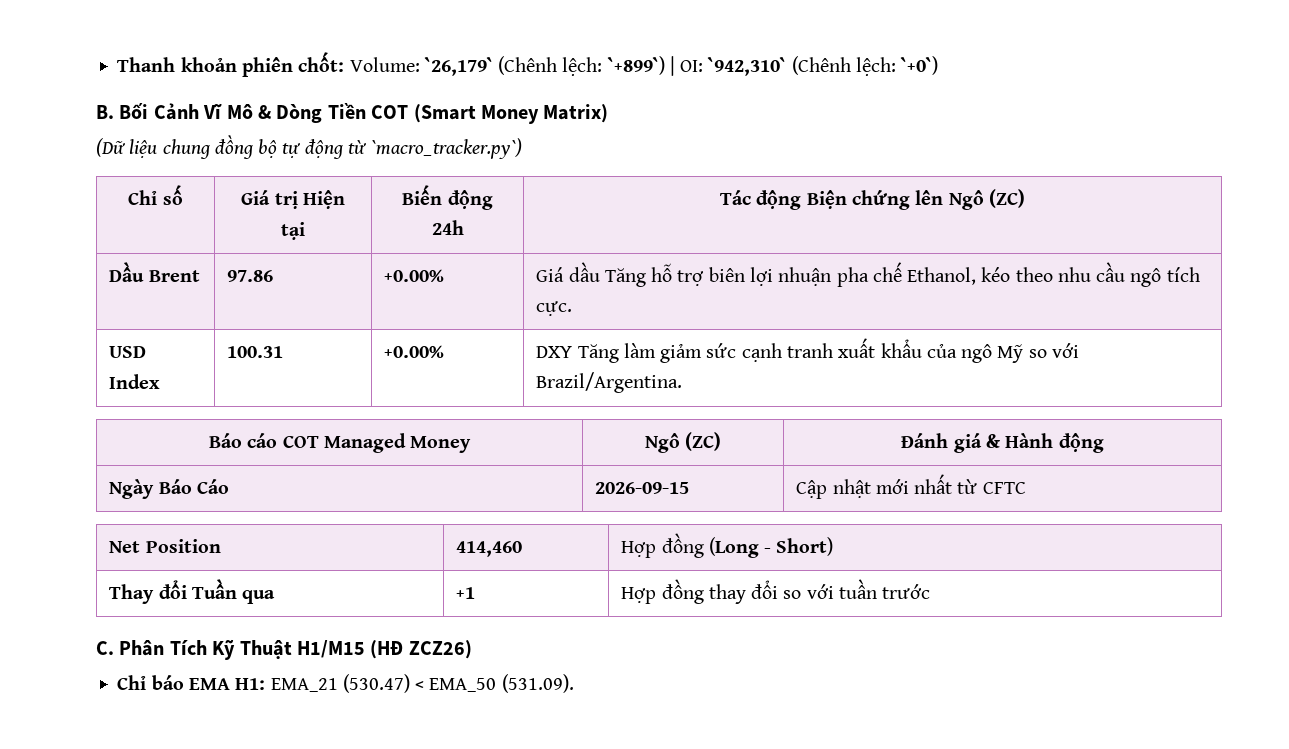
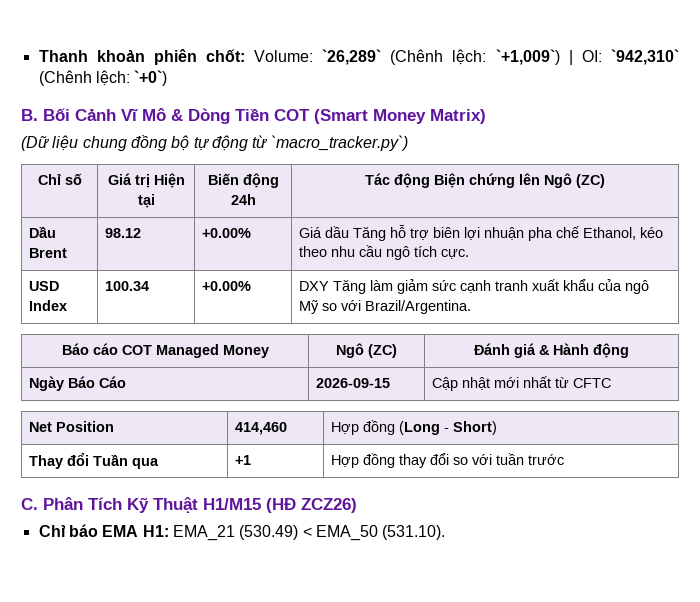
- Thanh khoản phiên chốt: Volume: `26,179` (Chênh lệch: `+899`) | OI: `942,310` (Chênh lệch: `+0`)
+ Thanh khoản phiên chốt: Volume: `26,289` (Chênh lệch: `+1,009`) | OI: `942,310` (Chênh lệch: `+0`)
- Dầu Brent | 97.86 | +0.00% | Giá dầu Tăng hỗ trợ biên lợi nhuận pha chế Ethanol, kéo theo nhu cầu ngô tích cực.
+ Dầu Brent | 98.12 | +0.00% | Giá dầu Tăng hỗ trợ biên lợi nhuận pha chế Ethanol, kéo theo nhu cầu ngô tích cực.
- USD Index | 100.31 | +0.00% | DXY Tăng làm giảm sức cạnh tranh xuất khẩu của ngô Mỹ so với Brazil/Argentina.
+ USD Index | 100.34 | +0.00% | DXY Tăng làm giảm sức cạnh tranh xuất khẩu của ngô Mỹ so với Brazil/Argentina.
- Chỉ báo EMA H1: EMA_21 (530.47) < EMA_50 (531.09).
+ Chỉ báo EMA H1: EMA_21 (530.49) < EMA_50 (531.10).

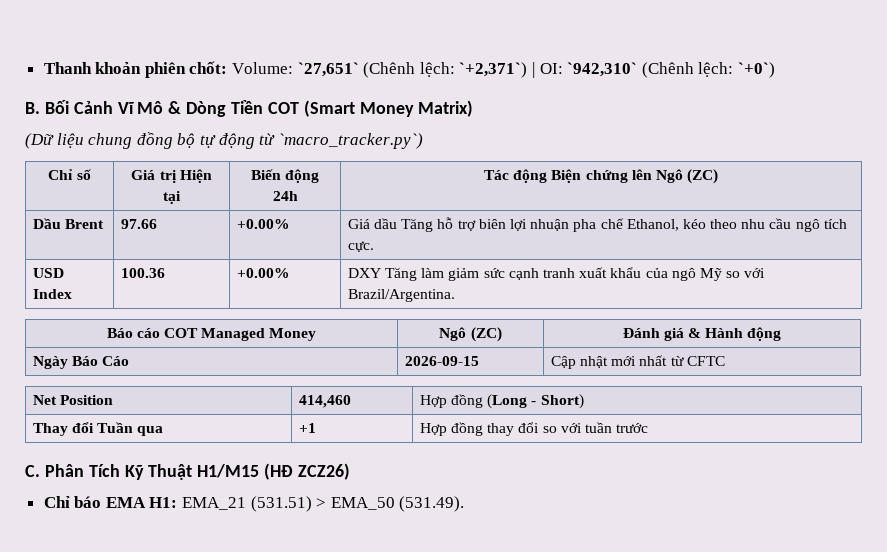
- Thanh khoản phiên chốt: Volume: `26,289` (Chênh lệch: `+1,009`) | OI: `942,310` (Chênh lệch: `+0`)
+ Thanh khoản phiên chốt: Volume: `27,651` (Chênh lệch: `+2,371`) | OI: `942,310` (Chênh lệch: `+0`)
- Dầu Brent | 98.12 | +0.00% | Giá dầu Tăng hỗ trợ biên lợi nhuận pha chế Ethanol, kéo theo nhu cầu ngô tích cực.
+ Dầu Brent | 97.66 | +0.00% | Giá dầu Tăng hỗ trợ biên lợi nhuận pha chế Ethanol, kéo theo nhu cầu ngô tích cực.
- USD Index | 100.34 | +0.00% | DXY Tăng làm giảm sức cạnh tranh xuất khẩu của ngô Mỹ so với Brazil/Argentina.
+ USD Index | 100.36 | +0.00% | DXY Tăng làm giảm sức cạnh tranh xuất khẩu của ngô Mỹ so với Brazil/Argentina.
- Chỉ báo EMA H1: EMA_21 (530.49) < EMA_50 (531.10).
+ Chỉ báo EMA H1: EMA_21 (531.51) > EMA_50 (531.49).

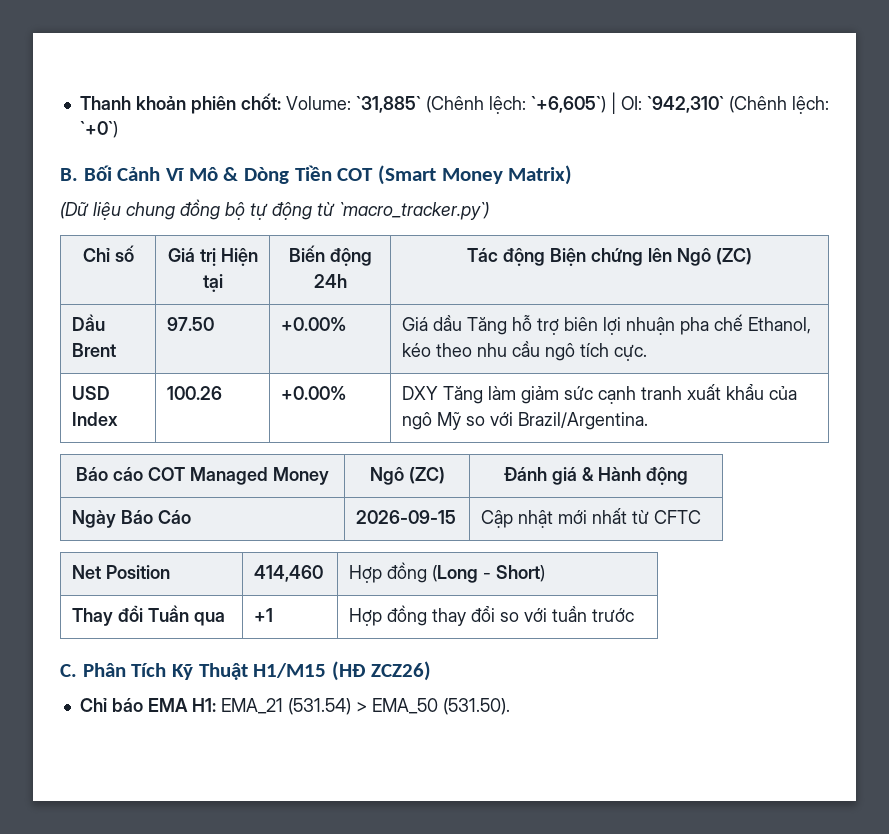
- Thanh khoản phiên chốt: Volume: `27,651` (Chênh lệch: `+2,371`) | OI: `942,310` (Chênh lệch: `+0`)
+ Thanh khoản phiên chốt: Volume: `31,885` (Chênh lệch: `+6,605`) | OI: `942,310` (Chênh lệch: `+0`)
- Dầu Brent | 97.66 | +0.00% | Giá dầu Tăng hỗ trợ biên lợi nhuận pha chế Ethanol, kéo theo nhu cầu ngô tích cực.
+ Dầu Brent | 97.50 | +0.00% | Giá dầu Tăng hỗ trợ biên lợi nhuận pha chế Ethanol, kéo theo nhu cầu ngô tích cực.
- USD Index | 100.36 | +0.00% | DXY Tăng làm giảm sức cạnh tranh xuất khẩu của ngô Mỹ so với Brazil/Argentina.
+ USD Index | 100.26 | +0.00% | DXY Tăng làm giảm sức cạnh tranh xuất khẩu của ngô Mỹ so với Brazil/Argentina.
- Chỉ báo EMA H1: EMA_21 (531.51) > EMA_50 (531.49).
+ Chỉ báo EMA H1: EMA_21 (531.54) > EMA_50 (531.50).

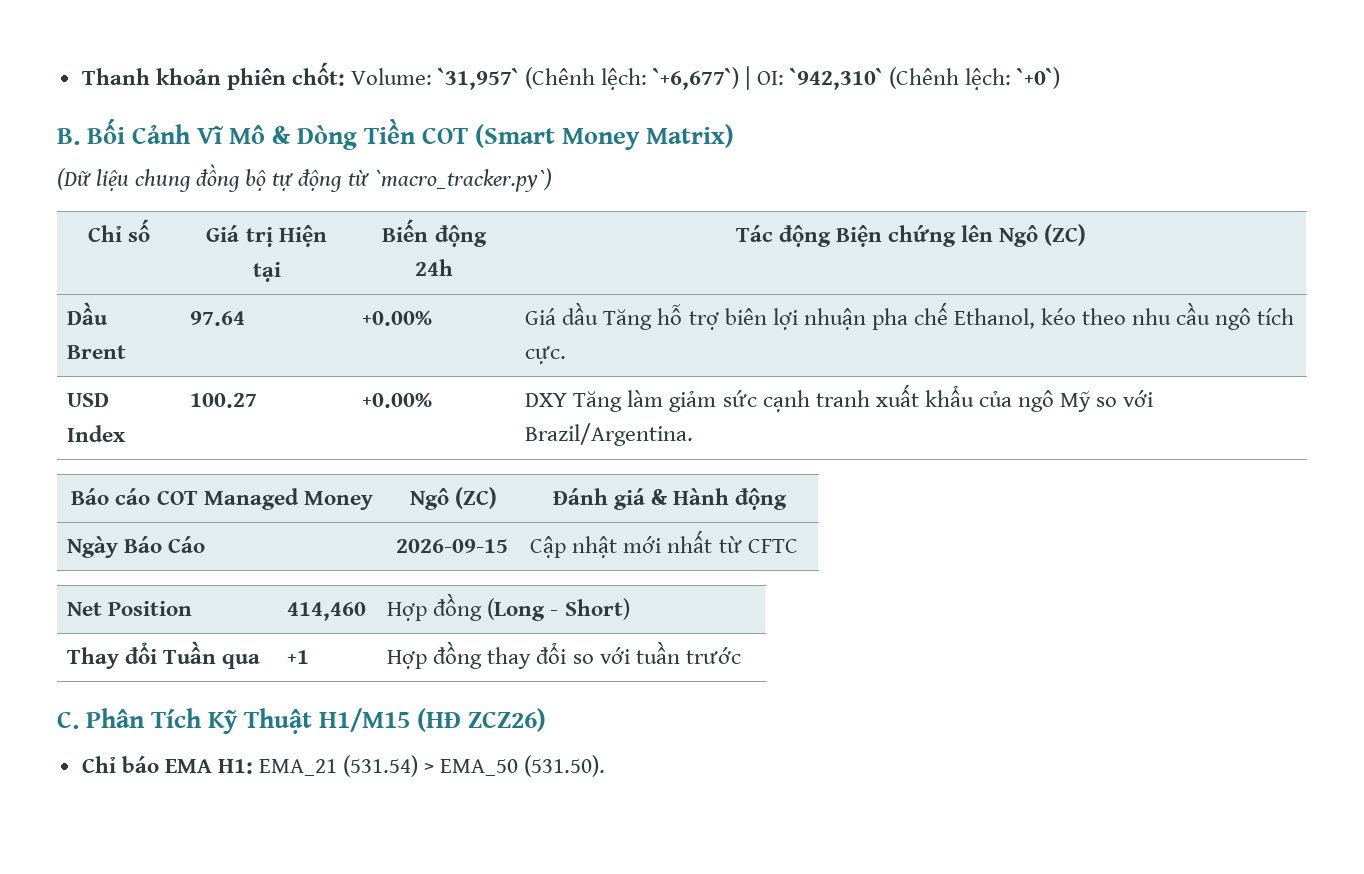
- Thanh khoản phiên chốt: Volume: `31,885` (Chênh lệch: `+6,605`) | OI: `942,310` (Chênh lệch: `+0`)
+ Thanh khoản phiên chốt: Volume: `31,957` (Chênh lệch: `+6,677`) | OI: `942,310` (Chênh lệch: `+0`)
- Dầu Brent | 97.50 | +0.00% | Giá dầu Tăng hỗ trợ biên lợi nhuận pha chế Ethanol, kéo theo nhu cầu ngô tích cực.
+ Dầu Brent | 97.64 | +0.00% | Giá dầu Tăng hỗ trợ biên lợi nhuận pha chế Ethanol, kéo theo nhu cầu ngô tích cực.
- USD Index | 100.26 | +0.00% | DXY Tăng làm giảm sức cạnh tranh xuất khẩu của ngô Mỹ so với Brazil/Argentina.
+ USD Index | 100.27 | +0.00% | DXY Tăng làm giảm sức cạnh tranh xuất khẩu của ngô Mỹ so với Brazil/Argentina.

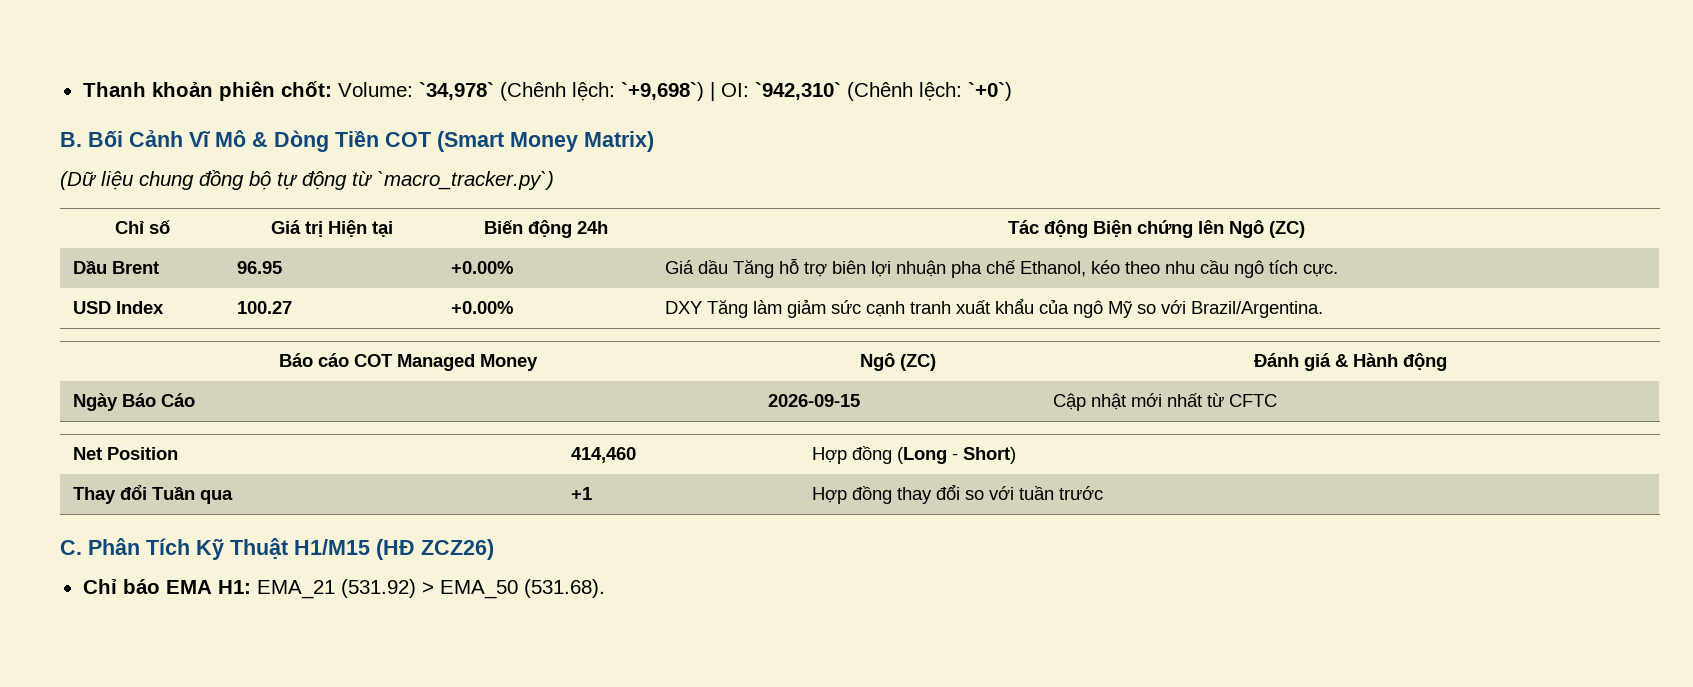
- Thanh khoản phiên chốt: Volume: `31,957` (Chênh lệch: `+6,677`) | OI: `942,310` (Chênh lệch: `+0`)
+ Thanh khoản phiên chốt: Volume: `34,978` (Chênh lệch: `+9,698`) | OI: `942,310` (Chênh lệch: `+0`)
- Dầu Brent | 97.64 | +0.00% | Giá dầu Tăng hỗ trợ biên lợi nhuận pha chế Ethanol, kéo theo nhu cầu ngô tích cực.
+ Dầu Brent | 96.95 | +0.00% | Giá dầu Tăng hỗ trợ biên lợi nhuận pha chế Ethanol, kéo theo nhu cầu ngô tích cực.
- Chỉ báo EMA H1: EMA_21 (531.54) > EMA_50 (531.50).
+ Chỉ báo EMA H1: EMA_21 (531.92) > EMA_50 (531.68).

